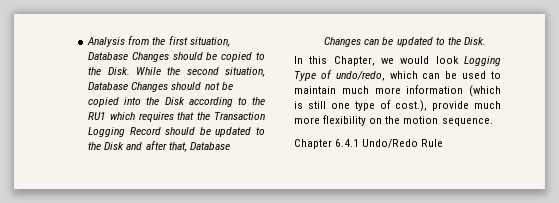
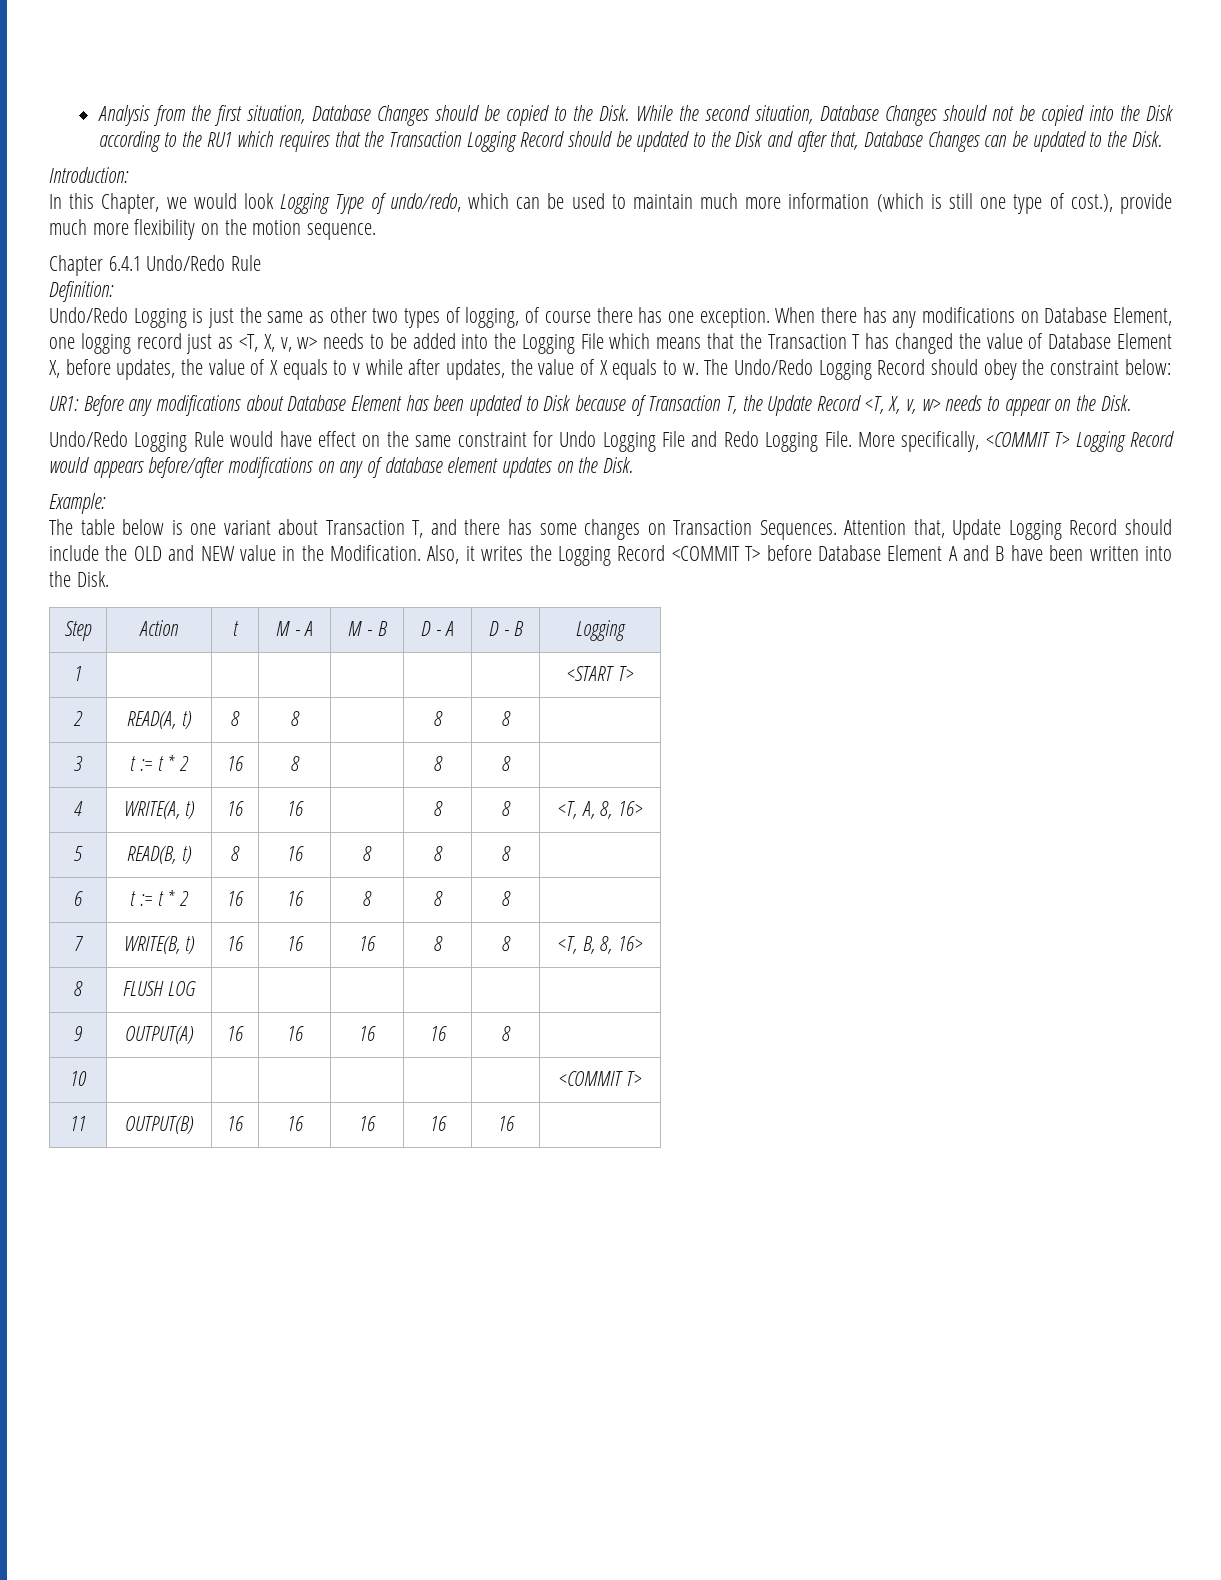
+ Introduction:
+ Definition:
+ Undo/Redo Logging is just the same as other two types of logging, of course there has one exception. When there has any modifications on Database Element, one logging record just as <T, X, v, w> needs to be added into the Logging File which means that the Transaction T has changed the value of Database Element X, before updates, the value of X equals to v while after updates, the value of X equals to w. The Undo/Redo Logging Record should obey the constraint below:
+ UR1: Before any modifications about Database Element has been updated to Disk because of Transaction T, the Update Record <T, X, v, w> needs to appear on the Disk.
+ Undo/Redo Logging Rule would have effect on the same constraint for Undo Logging File and Redo Logging File. More specifically, <COMMIT T> Logging Record would appears before/after modifications on any of database element updates on the Disk.
+ Example:
+ The table below is one variant about Transaction T, and there has some changes on Transaction Sequences. Attention that, Update Logging Record should include the OLD and NEW value in the Modification. Also, it writes the Logging Record <COMMIT T> before Database Element A and B have been written into the Disk.
+ Step | Action | t | M - A | M - B | D - A | D - B | Logging
+ 1 | | | | | | | <START T>
+ 2 | READ(A, t) | 8 | 8 | | 8 | 8 |
+ 3 | t := t * 2 | 16 | 8 | | 8 | 8 |
+ 4 | WRITE(A, t) | 16 | 16 | | 8 | 8 | <T, A, 8, 16>
+ 5 | READ(B, t) | 8 | 16 | 8 | 8 | 8 |
+ 6 | t := t * 2 | 16 | 16 | 8 | 8 | 8 |
+ 7 | WRITE(B, t) | 16 | 16 | 16 | 8 | 8 | <T, B, 8, 16>
+ 8 | FLUSH LOG | | | | | |
+ 9 | OUTPUT(A) | 16 | 16 | 16 | 16 | 8 |
+ 10 | | | | | | | <COMMIT T>
+ 11 | OUTPUT(B) | 16 | 16 | 16 | 16 | 16 |

